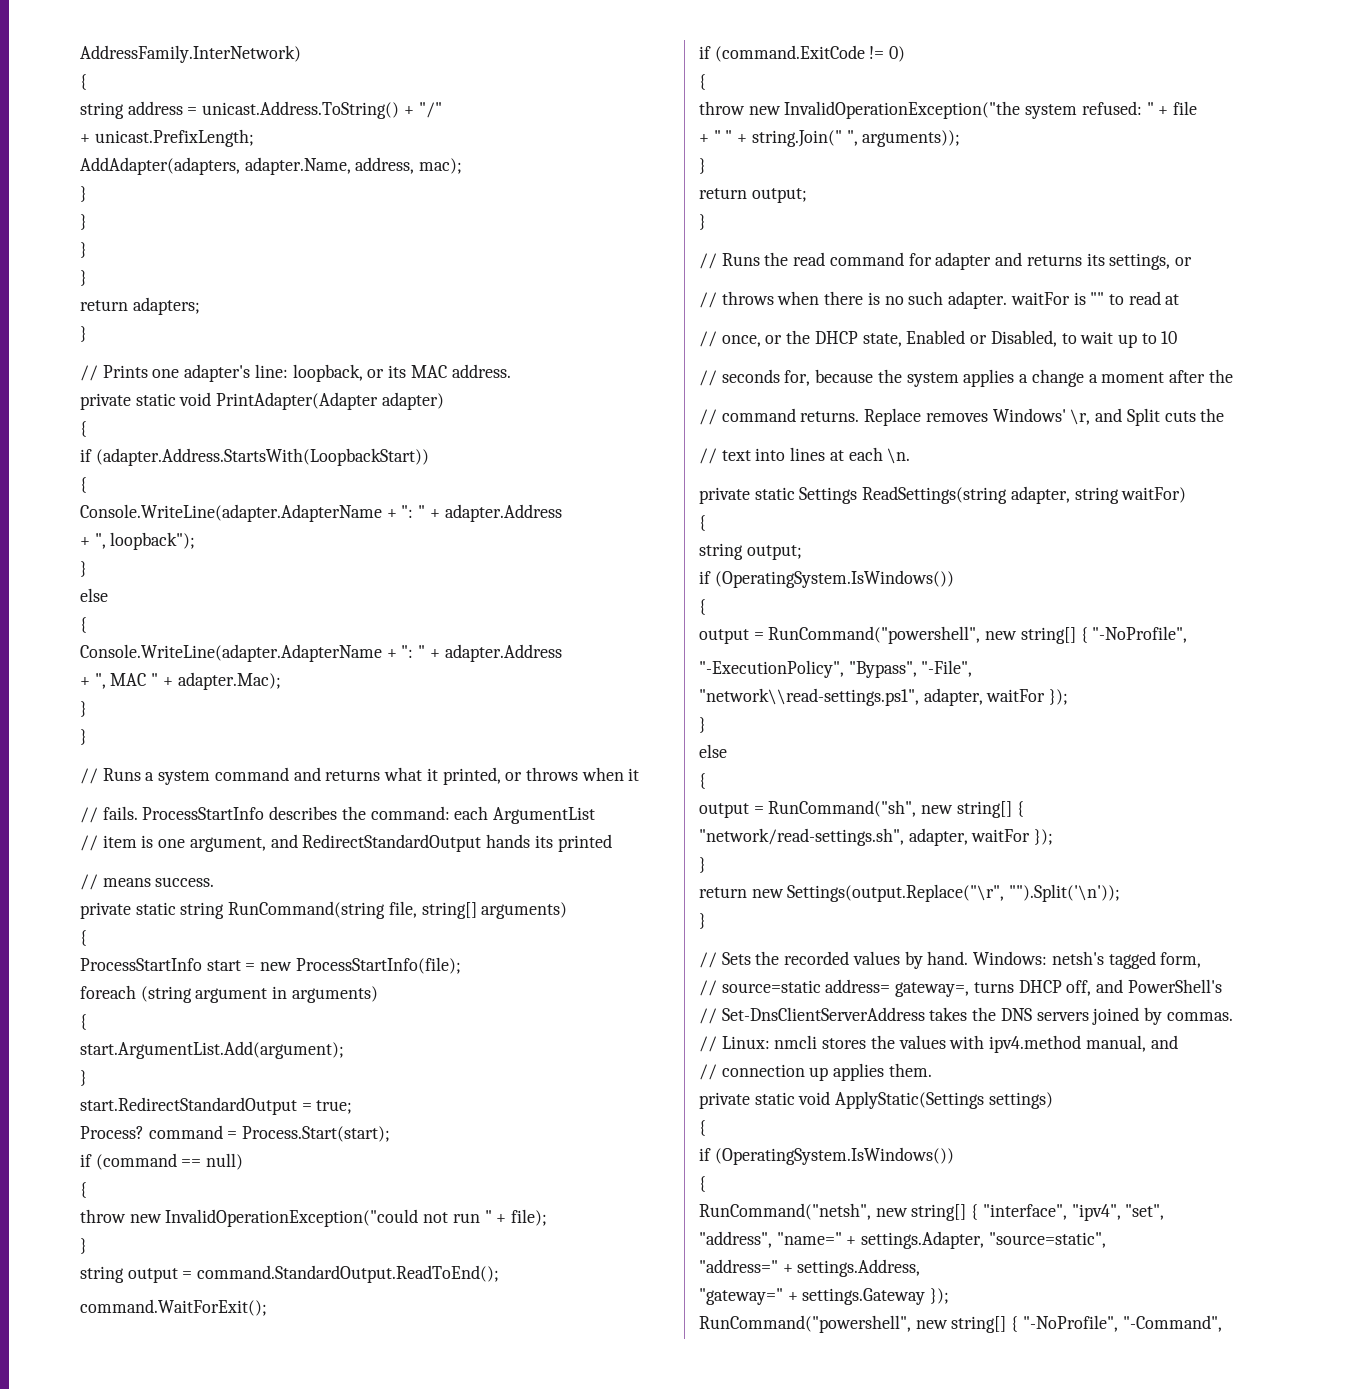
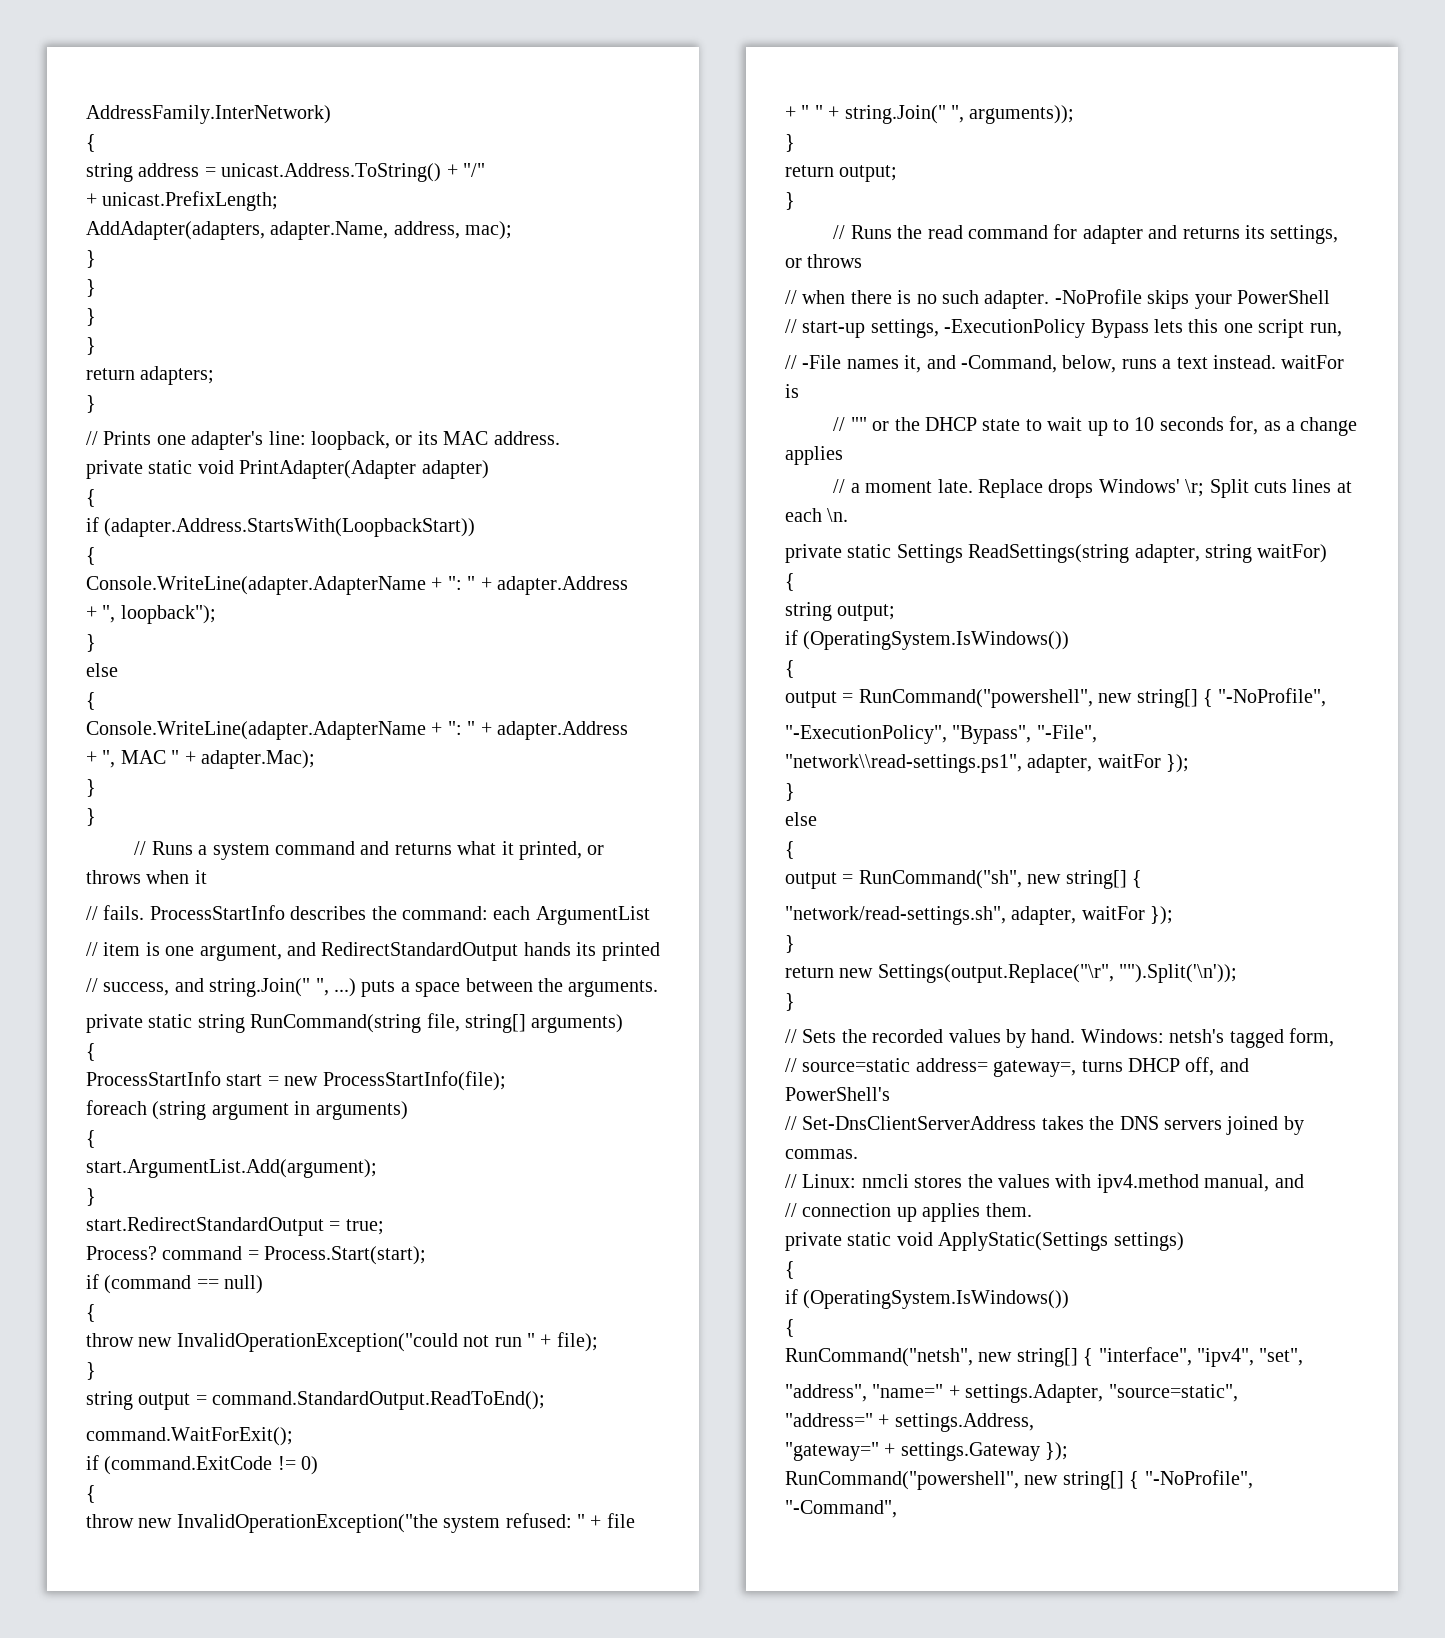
- // means success.
+ // success, and string.Join(" ", ...) puts a space between the arguments.
- // Runs the read command for adapter and returns its settings, or
- // throws when there is no such adapter. waitFor is "" to read at
- // once, or the DHCP state, Enabled or Disabled, to wait up to 10
- // seconds for, because the system applies a change a moment after the
- // command returns. Replace removes Windows' \r, and Split cuts the
- // text into lines at each \n.
+ // Runs the read command for adapter and returns its settings, or throws
+ // when there is no such adapter. -NoProfile skips your PowerShell
+ // start-up settings, -ExecutionPolicy Bypass lets this one script run,
+ // -File names it, and -Command, below, runs a text instead. waitFor is
+ // "" or the DHCP state to wait up to 10 seconds for, as a change applies
+ // a moment late. Replace drops Windows' \r; Split cuts lines at each \n.

